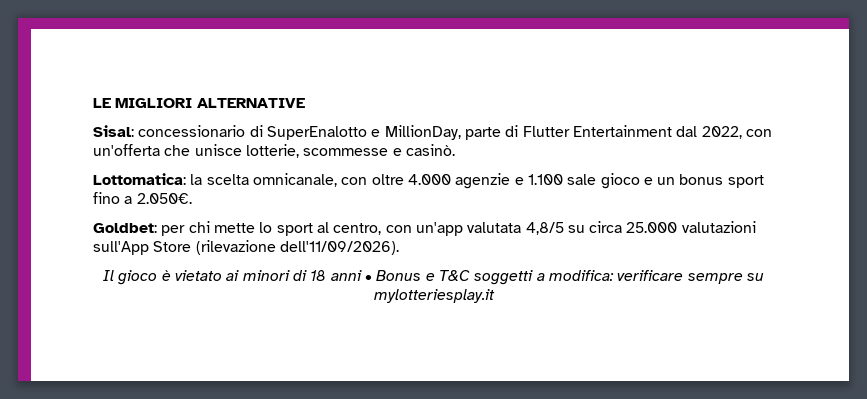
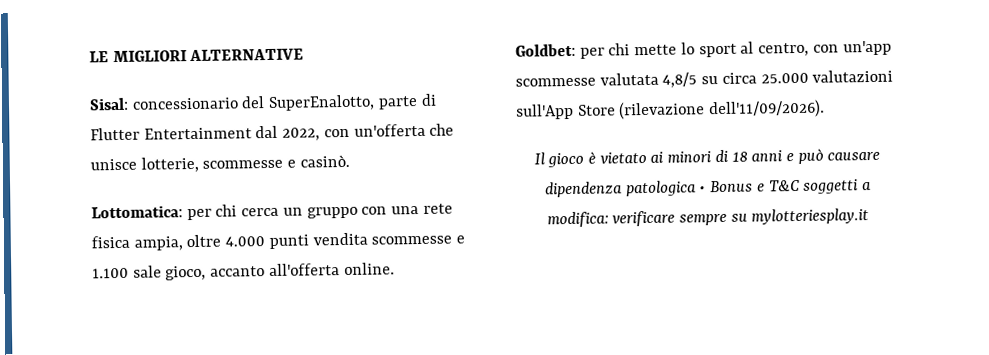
- Sisal: concessionario di SuperEnalotto e MillionDay, parte di Flutter Entertainment dal 2022, con un'offerta che unisce lotterie, scommesse e casinò.
+ Sisal: concessionario del SuperEnalotto, parte di Flutter Entertainment dal 2022, con un'offerta che unisce lotterie, scommesse e casinò.
- Lottomatica: la scelta omnicanale, con oltre 4.000 agenzie e 1.100 sale gioco e un bonus sport fino a 2.050€.
+ Lottomatica: per chi cerca un gruppo con una rete fisica ampia, oltre 4.000 punti vendita scommesse e 1.100 sale gioco, accanto all'offerta online.
- Goldbet: per chi mette lo sport al centro, con un'app valutata 4,8/5 su circa 25.000 valutazioni sull'App Store (rilevazione dell'11/09/2026).
+ Goldbet: per chi mette lo sport al centro, con un'app scommesse valutata 4,8/5 su circa 25.000 valutazioni sull'App Store (rilevazione dell'11/09/2026).
- Il gioco è vietato ai minori di 18 anni • Bonus e T&C soggetti a modifica: verificare sempre su mylotteriesplay.it
+ Il gioco è vietato ai minori di 18 anni e può causare dipendenza patologica • Bonus e T&C soggetti a modifica: verificare sempre su mylotteriesplay.it

